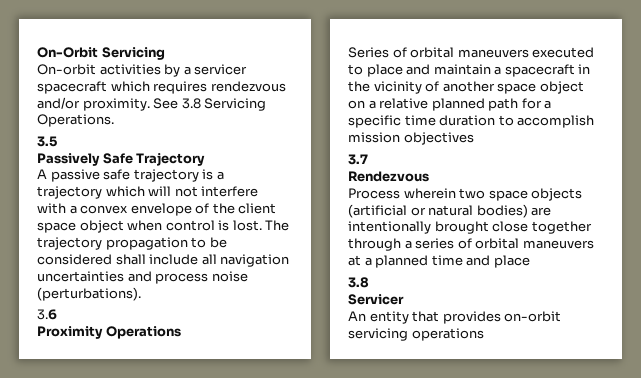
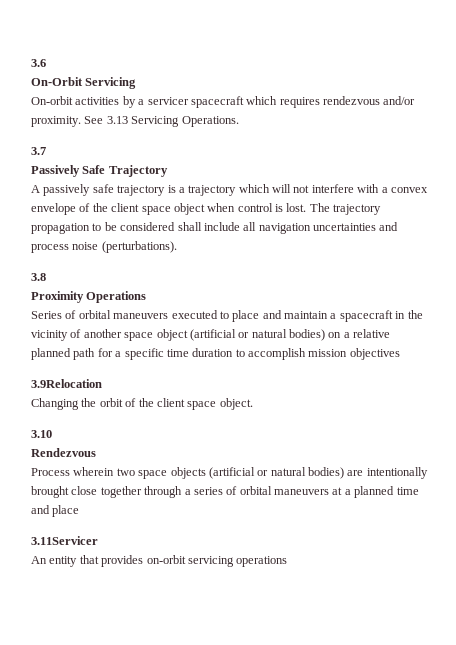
+ 3.6
- See 3.8 Servicing Operations.
+ See 3.13 Servicing Operations.
- 3.5
+ 3.7
- A passive safe trajectory is a trajectory which will not interfere with a convex envelope of the client space object when control is lost.
+ A passively safe trajectory is a trajectory which will not interfere with a convex envelope of the client space object when control is lost.
- 3.6
+ 3.8
- Series of orbital maneuvers executed to place and maintain a spacecraft in the vicinity of another space object on a relative planned path for a specific time duration to accomplish mission objectives
+ Series of orbital maneuvers executed to place and maintain a spacecraft in the vicinity of another space object (artificial or natural bodies) on a relative planned path for a specific time duration to accomplish mission objectives
- 3.7
+ 3.9Relocation
+ Changing the orbit of the client space object.
+ 3.10
  Process wherein two space objects (artificial or natural bodies) are intentionally brought close together through a series of orbital maneuvers at a planned time and place
- 3.8
- Servicer
+ 3.11Servicer

